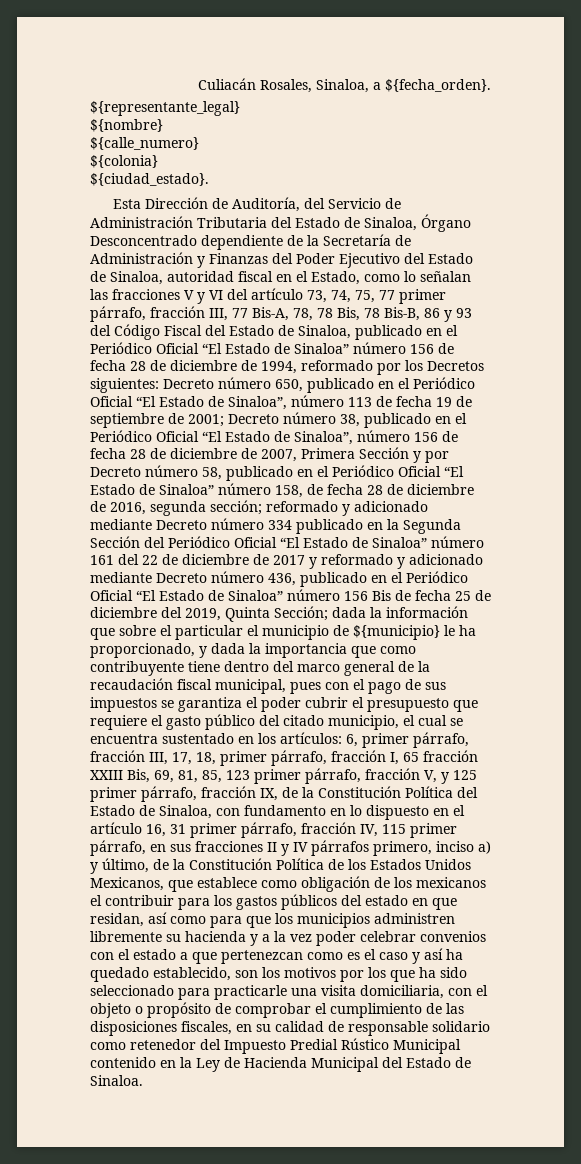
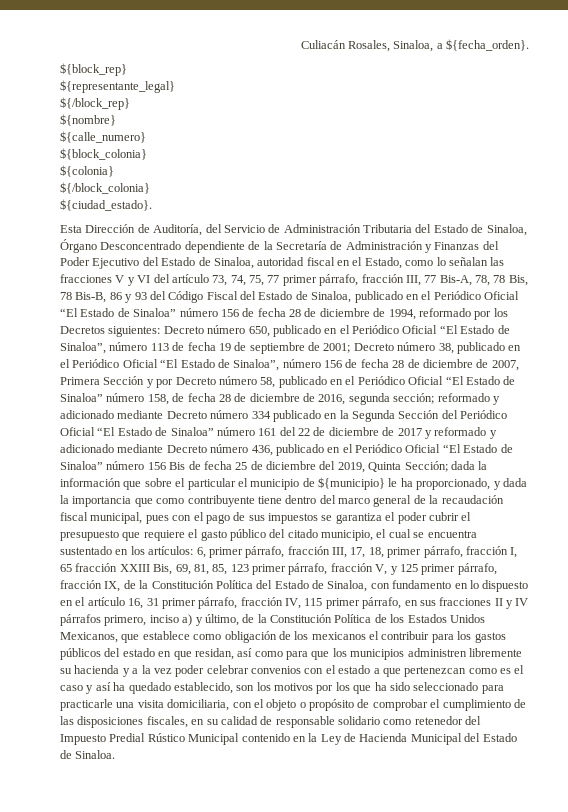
+ ${block_rep}
+ ${/block_rep}
+ ${block_colonia}
+ ${/block_colonia}

